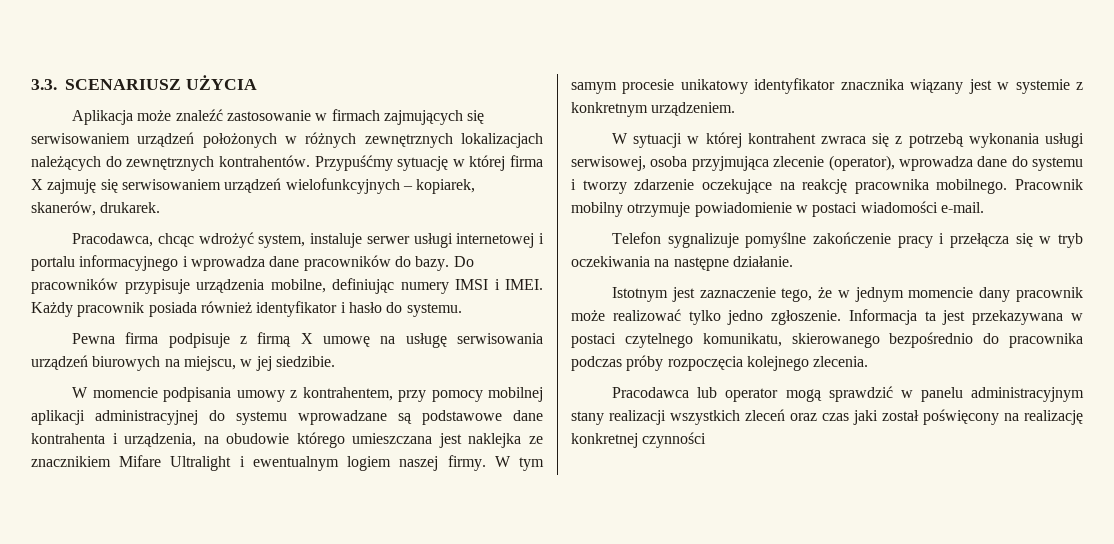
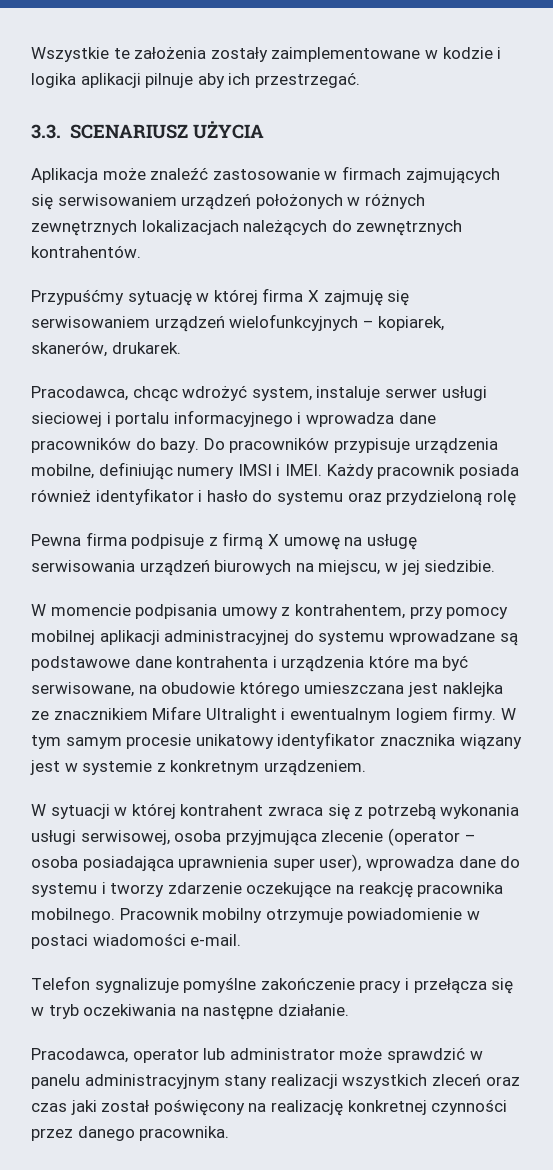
+ Wszystkie te założenia zostały zaimplementowane w kodzie i logika aplikacji pilnuje aby ich przestrzegać.
- Aplikacja może znaleźć zastosowanie w firmach zajmujących się serwisowaniem urządzeń położonych w różnych zewnętrznych lokalizacjach należących do zewnętrznych kontrahentów. Przypuśćmy sytuację w której firma X zajmuję się serwisowaniem urządzeń wielofunkcyjnych – kopiarek, skanerów, drukarek.
+ Aplikacja może znaleźć zastosowanie w firmach zajmujących się serwisowaniem urządzeń położonych w różnych zewnętrznych lokalizacjach należących do zewnętrznych kontrahentów.
+ Przypuśćmy sytuację w której firma X zajmuję się serwisowaniem urządzeń wielofunkcyjnych – kopiarek, skanerów, drukarek.
- Pracodawca, chcąc wdrożyć system, instaluje serwer usługi internetowej i portalu informacyjnego i wprowadza dane pracowników do bazy.
+ Pracodawca, chcąc wdrożyć system, instaluje serwer usługi sieciowej i portalu informacyjnego i wprowadza dane pracowników do bazy.
- Każdy pracownik posiada również identyfikator i hasło do systemu.
+ Każdy pracownik posiada również identyfikator i hasło do systemu oraz przydzieloną rolę
- W momencie podpisania umowy z kontrahentem, przy pomocy mobilnej aplikacji administracyjnej do systemu wprowadzane są podstawowe dane kontrahenta i urządzenia, na obudowie którego umieszczana jest naklejka ze znacznikiem Mifare Ultralight i ewentualnym logiem naszej firmy.
+ W momencie podpisania umowy z kontrahentem, przy pomocy mobilnej aplikacji administracyjnej do systemu wprowadzane są podstawowe dane kontrahenta i urządzenia które ma być serwisowane, na obudowie którego umieszczana jest naklejka ze znacznikiem Mifare Ultralight i ewentualnym logiem firmy.
- W sytuacji w której kontrahent zwraca się z potrzebą wykonania usługi serwisowej, osoba przyjmująca zlecenie (operator), wprowadza dane do systemu i tworzy zdarzenie oczekujące na reakcję pracownika mobilnego.
+ W sytuacji w której kontrahent zwraca się z potrzebą wykonania usługi serwisowej, osoba przyjmująca zlecenie (operator – osoba posiadająca uprawnienia super user), wprowadza dane do systemu i tworzy zdarzenie oczekujące na reakcję pracownika mobilnego.
- Istotnym jest zaznaczenie tego, że w jednym momencie dany pracownik może realizować tylko jedno zgłoszenie. Informacja ta jest przekazywana w postaci czytelnego komunikatu, skierowanego bezpośrednio do pracownika podczas próby rozpoczęcia kolejnego zlecenia.
- Pracodawca lub operator mogą sprawdzić w panelu administracyjnym stany realizacji wszystkich zleceń oraz czas jaki został poświęcony na realizację konkretnej czynności
+ Pracodawca, operator lub administrator może sprawdzić w panelu administracyjnym stany realizacji wszystkich zleceń oraz czas jaki został poświęcony na realizację konkretnej czynności przez danego pracownika.

